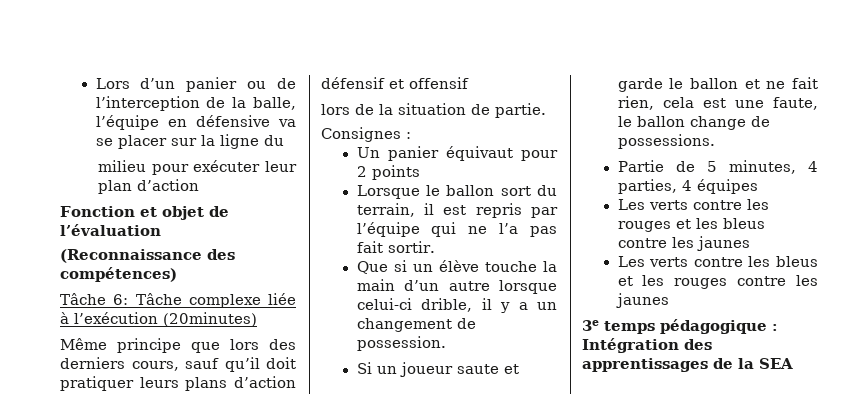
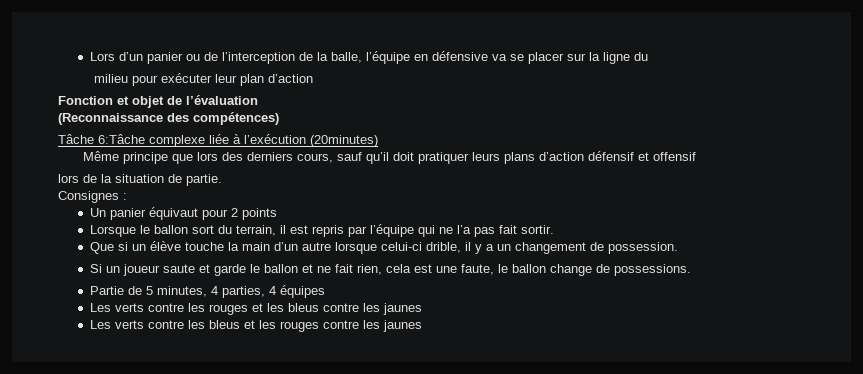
- Tâche 6: Tâche complexe liée à l’exécution (20minutes)
+ Tâche 6:Tâche complexe liée à l’exécution (20minutes)
- 3e temps pédagogique : Intégration des apprentissages de la SEA

